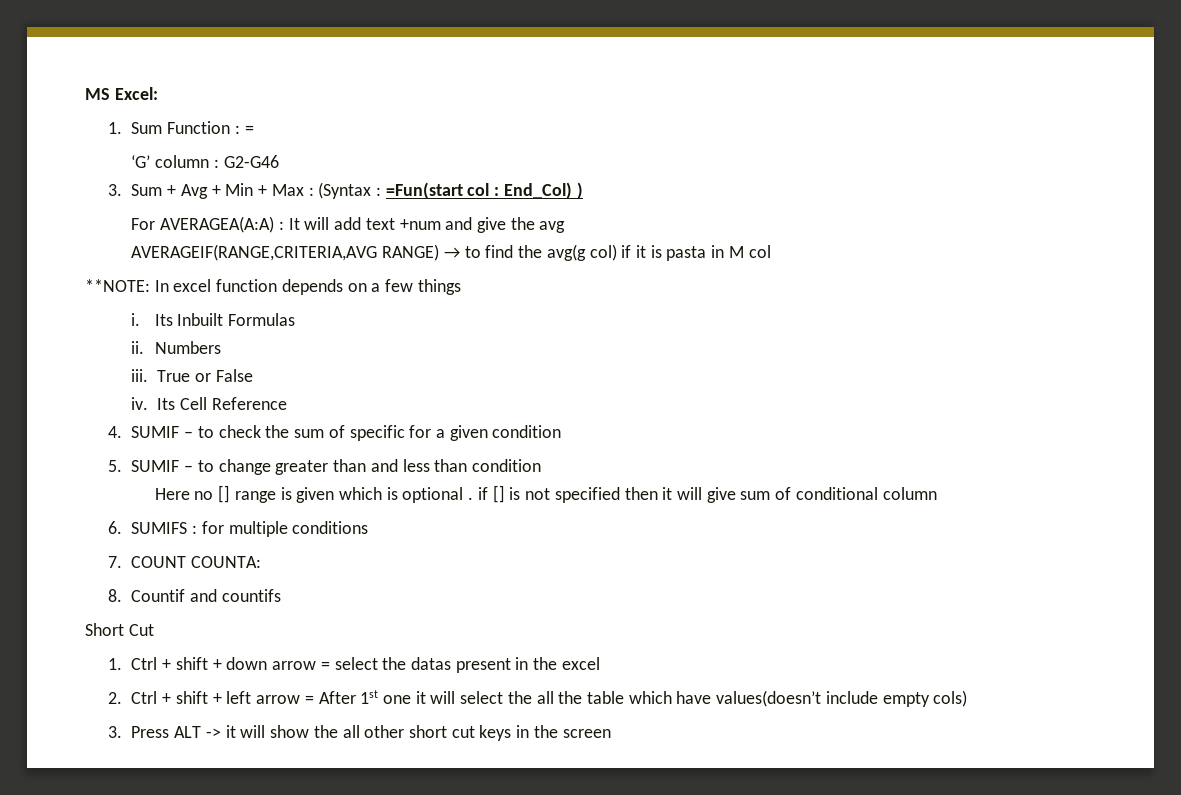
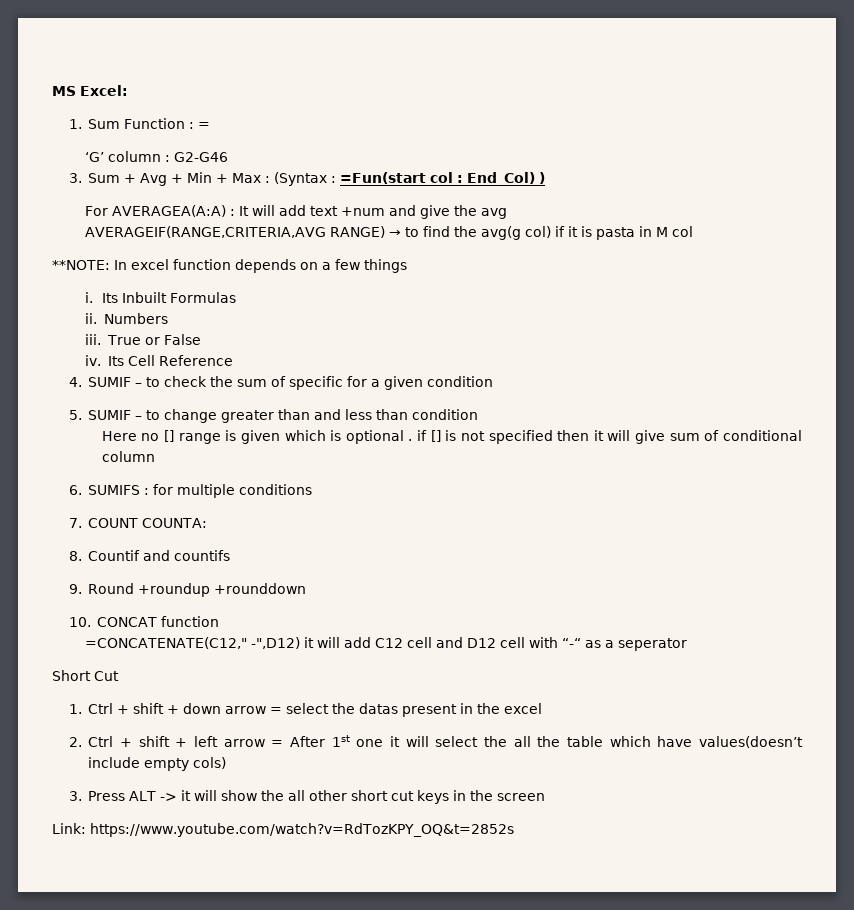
+ 9. Round +roundup +rounddown
+ 10. CONCAT function
+ =CONCATENATE(C12," -",D12) it will add C12 cell and D12 cell with “-“ as a seperator
+ Link: https://www.youtube.com/watch?v=RdTozKPY_OQ&t=2852s

